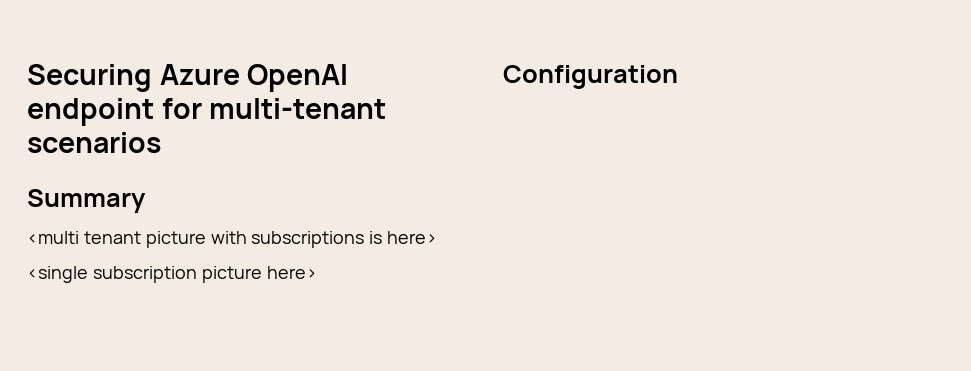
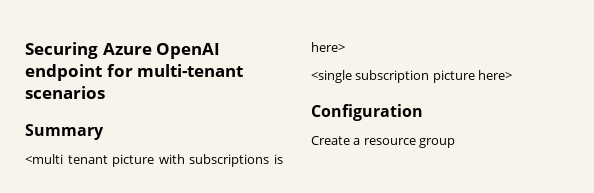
+ Create a resource group

